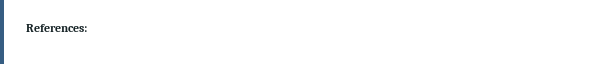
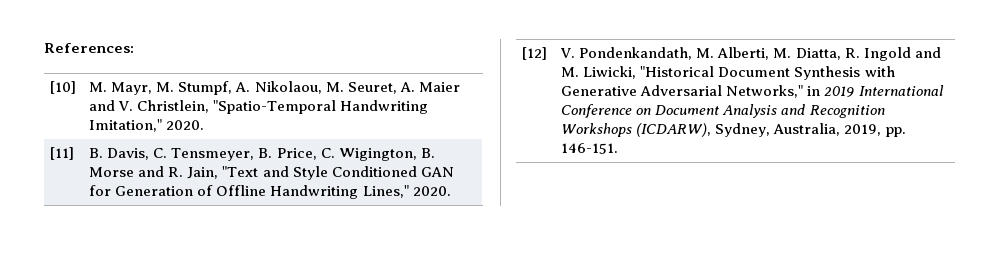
+ [10] | M. Mayr, M. Stumpf, A. Nikolaou, M. Seuret, A. Maier and V. Christlein, "Spatio-Temporal Handwriting Imitation," 2020.
+ [11] | B. Davis, C. Tensmeyer, B. Price, C. Wigington, B. Morse and R. Jain, "Text and Style Conditioned GAN for Generation of Offline Handwriting Lines," 2020.
+ [12] | V. Pondenkandath, M. Alberti, M. Diatta, R. Ingold and M. Liwicki, "Historical Document Synthesis with Generative Adversarial Networks," in 2019 International Conference on Document Analysis and Recognition Workshops (ICDARW), Sydney, Australia, 2019, pp. 146-151.

